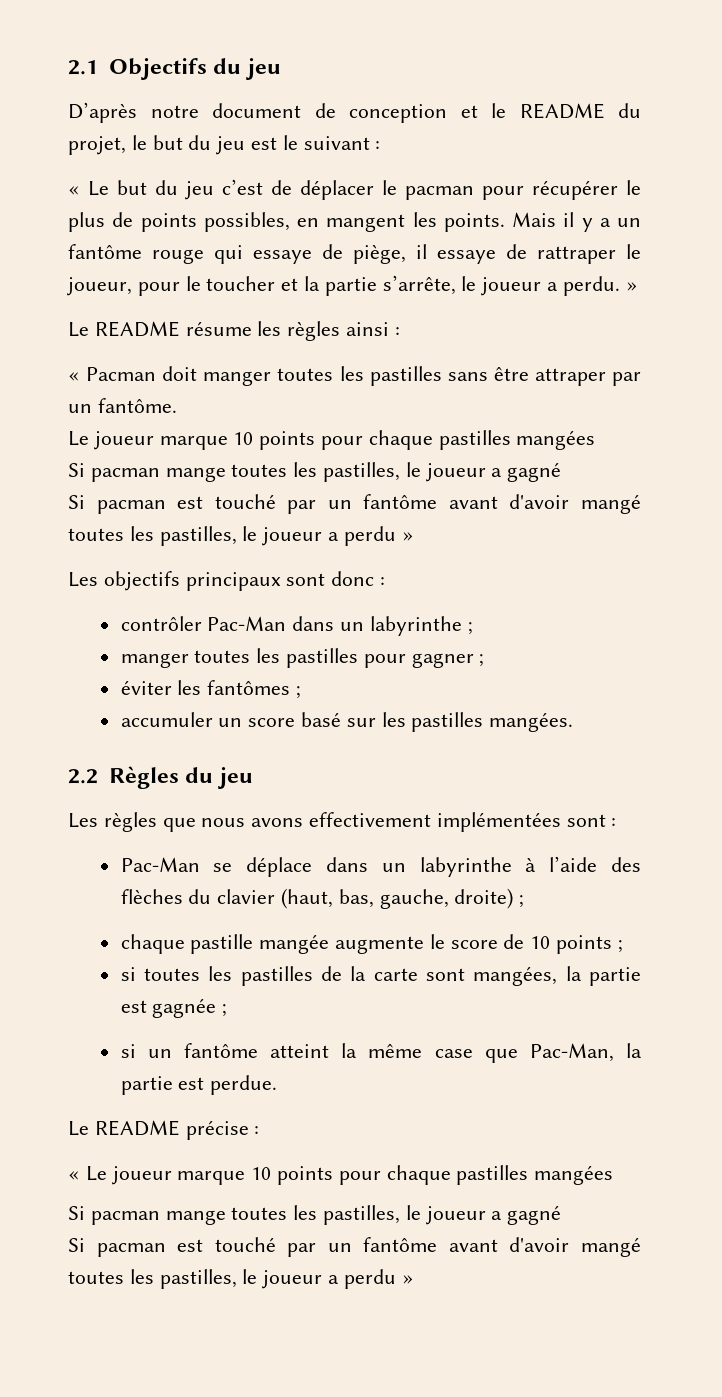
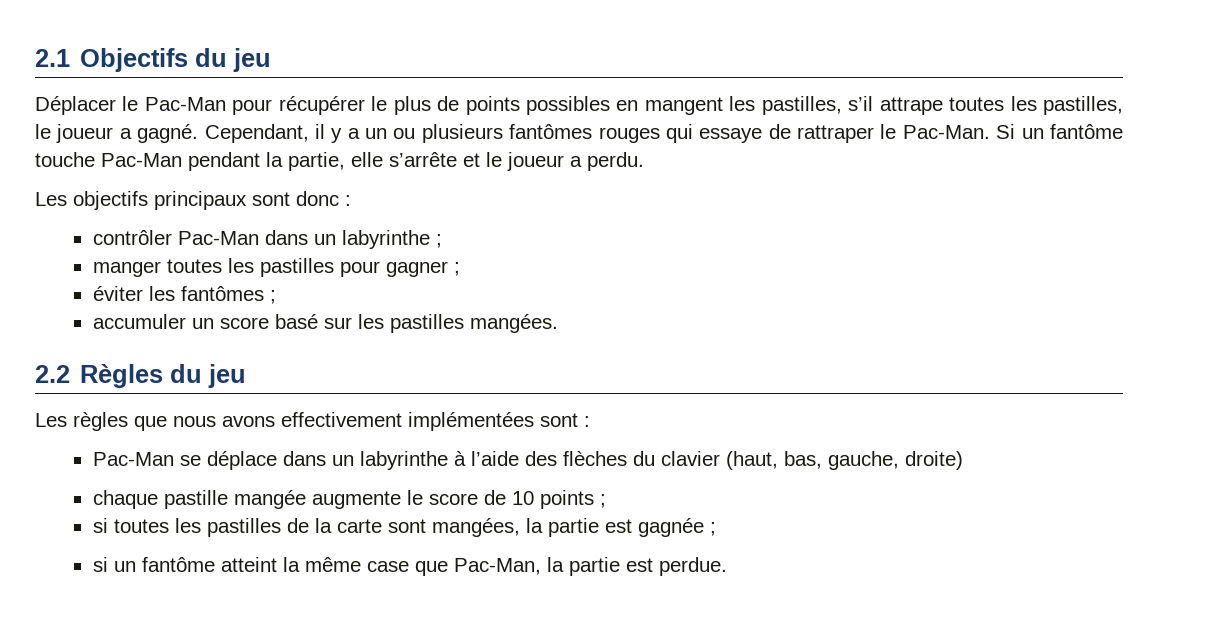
- D’après notre document de conception et le README du projet, le but du jeu est le suivant :
- « Le but du jeu c’est de déplacer le pacman pour récupérer le plus de points possibles, en mangent les points. Mais il y a un fantôme rouge qui essaye de piège, il essaye de rattraper le joueur, pour le toucher et la partie s’arrête, le joueur a perdu. »
- Le README résume les règles ainsi :
- « Pacman doit manger toutes les pastilles sans être attraper par un fantôme.
- Le joueur marque 10 points pour chaque pastilles mangées
- Si pacman mange toutes les pastilles, le joueur a gagné
- Si pacman est touché par un fantôme avant d'avoir mangé toutes les pastilles, le joueur a perdu »
+ Déplacer le Pac-Man pour récupérer le plus de points possibles en mangent les pastilles, s’il attrape toutes les pastilles, le joueur a gagné. Cependant, il y a un ou plusieurs fantômes rouges qui essaye de rattraper le Pac-Man. Si un fantôme touche Pac-Man pendant la partie, elle s’arrête et le joueur a perdu.
- Pac-Man se déplace dans un labyrinthe à l’aide des flèches du clavier (haut, bas, gauche, droite) ;
+ Pac-Man se déplace dans un labyrinthe à l’aide des flèches du clavier (haut, bas, gauche, droite)
- Le README précise :
- « Le joueur marque 10 points pour chaque pastilles mangées
- Si pacman mange toutes les pastilles, le joueur a gagné
- Si pacman est touché par un fantôme avant d'avoir mangé toutes les pastilles, le joueur a perdu »

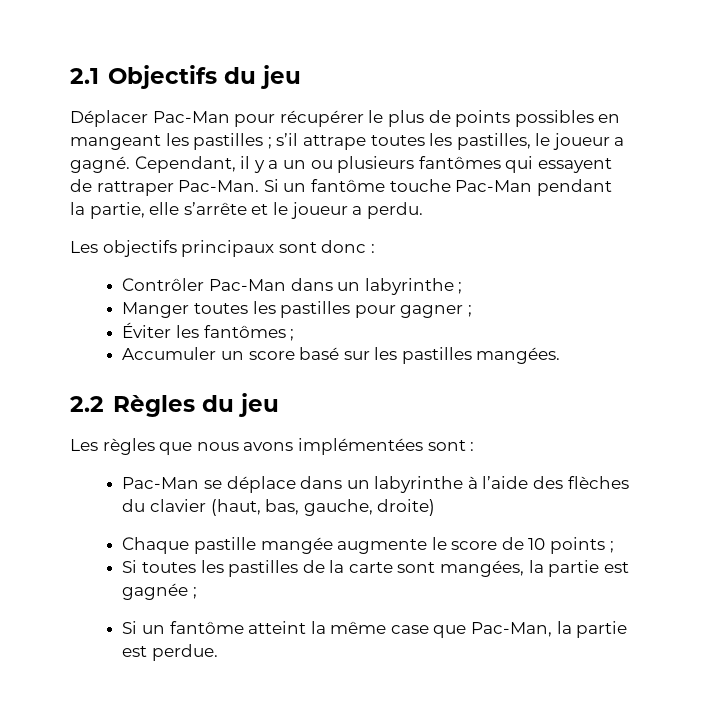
- Déplacer le Pac-Man pour récupérer le plus de points possibles en mangent les pastilles, s’il attrape toutes les pastilles, le joueur a gagné.
+ Déplacer Pac-Man pour récupérer le plus de points possibles en mangeant les pastilles ; s’il attrape toutes les pastilles, le joueur a gagné.
- Cependant, il y a un ou plusieurs fantômes rouges qui essaye de rattraper le Pac-Man.
+ Cependant, il y a un ou plusieurs fantômes qui essayent de rattraper Pac-Man.
- contrôler Pac-Man dans un labyrinthe ;
+ Contrôler Pac-Man dans un labyrinthe ;
- manger toutes les pastilles pour gagner ;
+ Manger toutes les pastilles pour gagner ;
- éviter les fantômes ;
+ Éviter les fantômes ;
- accumuler un score basé sur les pastilles mangées.
+ Accumuler un score basé sur les pastilles mangées.
- Les règles que nous avons effectivement implémentées sont :
+ Les règles que nous avons implémentées sont :
- chaque pastille mangée augmente le score de 10 points ;
+ Chaque pastille mangée augmente le score de 10 points ;
- si toutes les pastilles de la carte sont mangées, la partie est gagnée ;
+ Si toutes les pastilles de la carte sont mangées, la partie est gagnée ;
- si un fantôme atteint la même case que Pac-Man, la partie est perdue.
+ Si un fantôme atteint la même case que Pac-Man, la partie est perdue.

